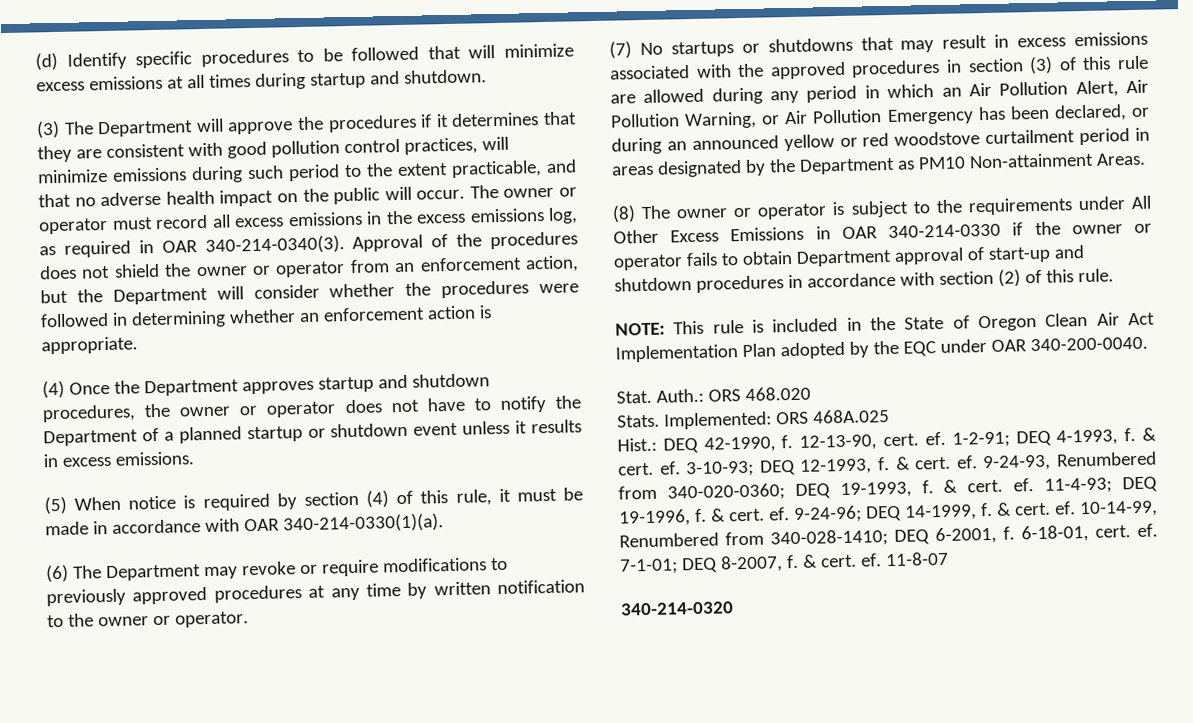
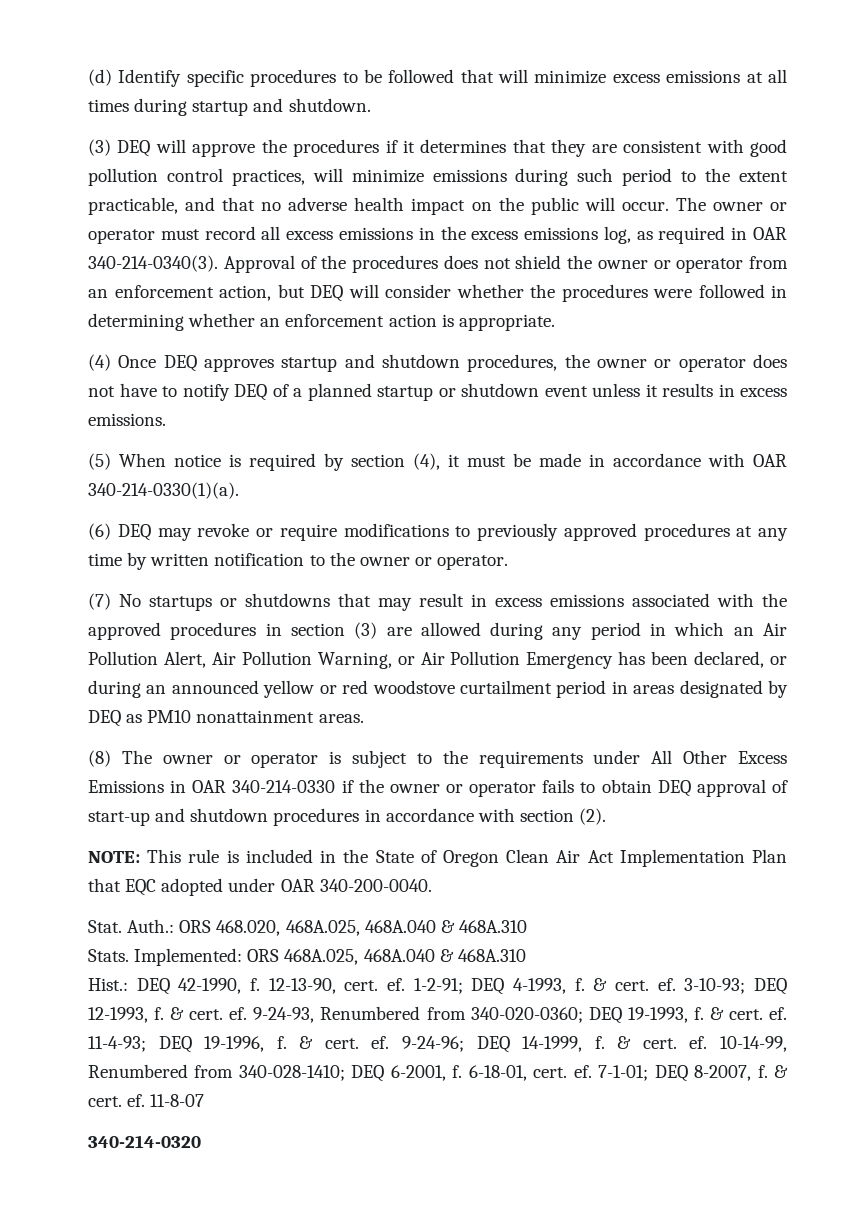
- (3) The Department will approve the procedures if it determines that they are consistent with good pollution control practices, will minimize emissions during such period to the extent practicable, and that no adverse health impact on the public will occur.
+ (3) DEQ will approve the procedures if it determines that they are consistent with good pollution control practices, will minimize emissions during such period to the extent practicable, and that no adverse health impact on the public will occur.
- Approval of the procedures does not shield the owner or operator from an enforcement action, but the Department will consider whether the procedures were followed in determining whether an enforcement action is appropriate.
+ Approval of the procedures does not shield the owner or operator from an enforcement action, but DEQ will consider whether the procedures were followed in determining whether an enforcement action is appropriate.
- (4) Once the Department approves startup and shutdown procedures, the owner or operator does not have to notify the Department of a planned startup or shutdown event unless it results in excess emissions.
+ (4) Once DEQ approves startup and shutdown procedures, the owner or operator does not have to notify DEQ of a planned startup or shutdown event unless it results in excess emissions.
- (5) When notice is required by section (4) of this rule, it must be made in accordance with OAR 340-214-0330(1)(a).
+ (5) When notice is required by section (4), it must be made in accordance with OAR 340-214-0330(1)(a).
- (6) The Department may revoke or require modifications to previously approved procedures at any time by written notification to the owner or operator.
+ (6) DEQ may revoke or require modifications to previously approved procedures at any time by written notification to the owner or operator.
- (7) No startups or shutdowns that may result in excess emissions associated with the approved procedures in section (3) of this rule are allowed during any period in which an Air Pollution Alert, Air Pollution Warning, or Air Pollution Emergency has been declared, or during an announced yellow or red woodstove curtailment period in areas designated by the Department as PM10 Non-attainment Areas.
+ (7) No startups or shutdowns that may result in excess emissions associated with the approved procedures in section (3) are allowed during any period in which an Air Pollution Alert, Air Pollution Warning, or Air Pollution Emergency has been declared, or during an announced yellow or red woodstove curtailment period in areas designated by DEQ as PM10 nonattainment areas.
- (8) The owner or operator is subject to the requirements under All Other Excess Emissions in OAR 340-214-0330 if the owner or operator fails to obtain Department approval of start-up and shutdown procedures in accordance with section (2) of this rule.
+ (8) The owner or operator is subject to the requirements under All Other Excess Emissions in OAR 340-214-0330 if the owner or operator fails to obtain DEQ approval of start-up and shutdown procedures in accordance with section (2).
- NOTE: This rule is included in the State of Oregon Clean Air Act Implementation Plan adopted by the EQC under OAR 340-200-0040.
+ NOTE: This rule is included in the State of Oregon Clean Air Act Implementation Plan that EQC adopted under OAR 340-200-0040.
- Auth.: ORS 468.020
+ Auth.: ORS 468.020, 468A.025, 468A.040 & 468A.310
- Implemented: ORS 468A.025
+ Implemented: ORS 468A.025, 468A.040 & 468A.310

